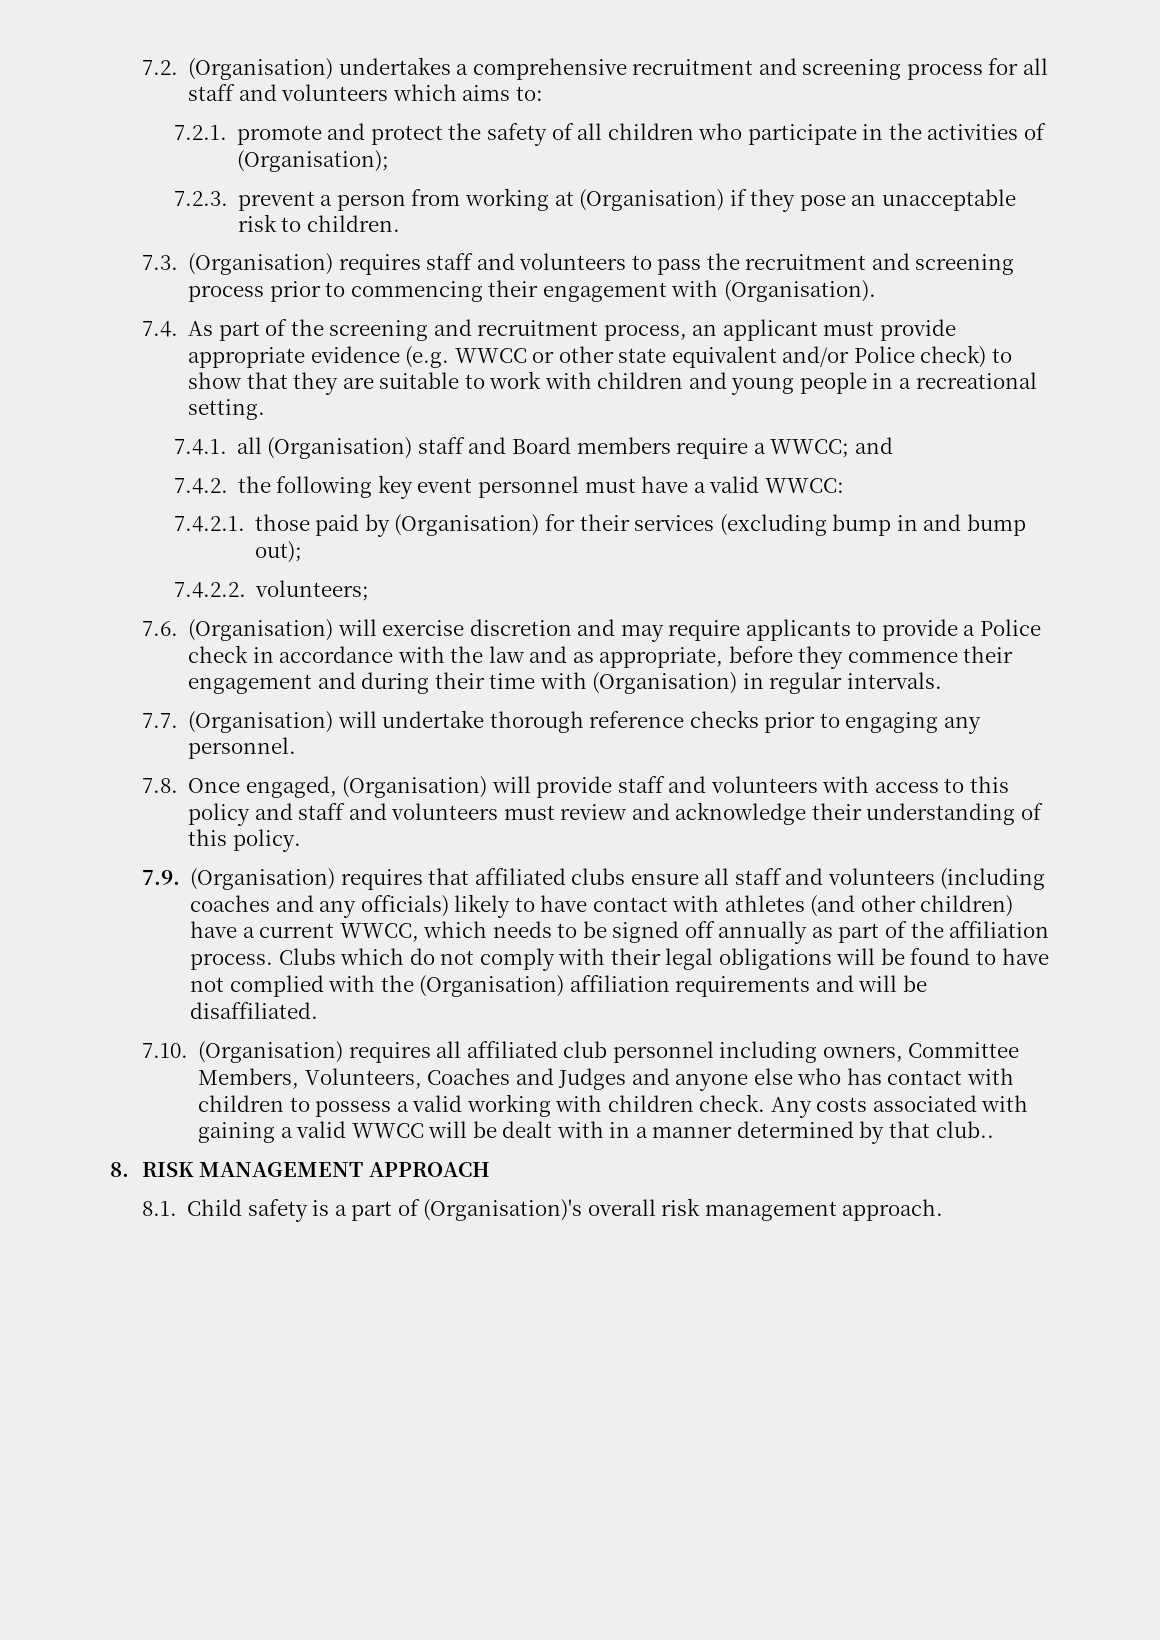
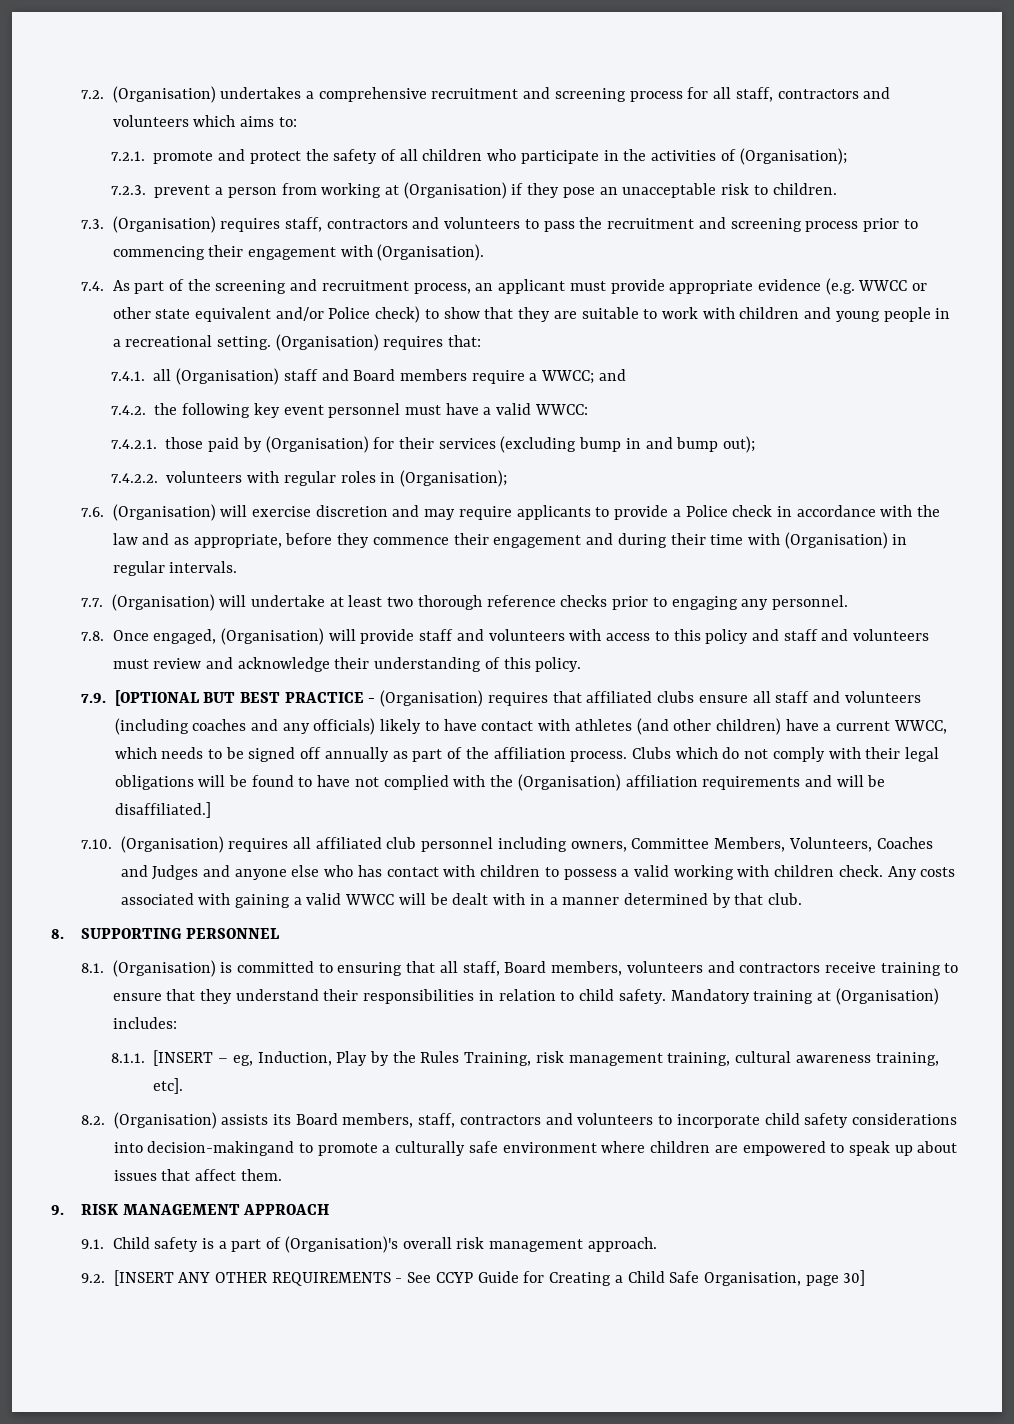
- 7.2. (Organisation) undertakes a comprehensive recruitment and screening process for all staff and volunteers which aims to:
+ 7.2. (Organisation) undertakes a comprehensive recruitment and screening process for all staff, contractors and volunteers which aims to:
- 7.3. (Organisation) requires staff and volunteers to pass the recruitment and screening process prior to commencing their engagement with (Organisation).
+ 7.3. (Organisation) requires staff, contractors and volunteers to pass the recruitment and screening process prior to commencing their engagement with (Organisation).
+ (Organisation) requires that:
- 7.4.2.2. volunteers;
+ 7.4.2.2. volunteers with regular roles in (Organisation);
- 7.7. (Organisation) will undertake thorough reference checks prior to engaging any personnel.
+ 7.7. (Organisation) will undertake at least two thorough reference checks prior to engaging any personnel.
- 7.9. (Organisation) requires that affiliated clubs ensure all staff and volunteers (including coaches and any officials) likely to have contact with athletes (and other children) have a current WWCC, which needs to be signed off annually as part of the affiliation process.
+ 7.9. [OPTIONAL BUT BEST PRACTICE - (Organisation) requires that affiliated clubs ensure all staff and volunteers (including coaches and any officials) likely to have contact with athletes (and other children) have a current WWCC, which needs to be signed off annually as part of the affiliation process.
- Clubs which do not comply with their legal obligations will be found to have not complied with the (Organisation) affiliation requirements and will be disaffiliated.
+ Clubs which do not comply with their legal obligations will be found to have not complied with the (Organisation) affiliation requirements and will be disaffiliated.]
- Any costs associated with gaining a valid WWCC will be dealt with in a manner determined by that club..
- 8. RISK MANAGEMENT APPROACH
+ Any costs associated with gaining a valid WWCC will be dealt with in a manner determined by that club.
+ 8. SUPPORTING PERSONNEL
+ 8.1. (Organisation) is committed to ensuring that all staff, Board members, volunteers and contractors receive training to ensure that they understand their responsibilities in relation to child safety. Mandatory training at (Organisation) includes:
+ 8.1.1. [INSERT – eg, Induction, Play by the Rules Training, risk management training, cultural awareness training, etc].
+ 8.2. (Organisation) assists its Board members, staff, contractors and volunteers to incorporate child safety considerations into decision-makingand to promote a culturally safe environment where children are empowered to speak up about issues that affect them.
+ 9. RISK MANAGEMENT APPROACH
- 8.1. Child safety is a part of (Organisation)'s overall risk management approach.
+ 9.1. Child safety is a part of (Organisation)'s overall risk management approach.
+ 9.2. [INSERT ANY OTHER REQUIREMENTS - See CCYP Guide for Creating a Child Safe Organisation, page 30]

